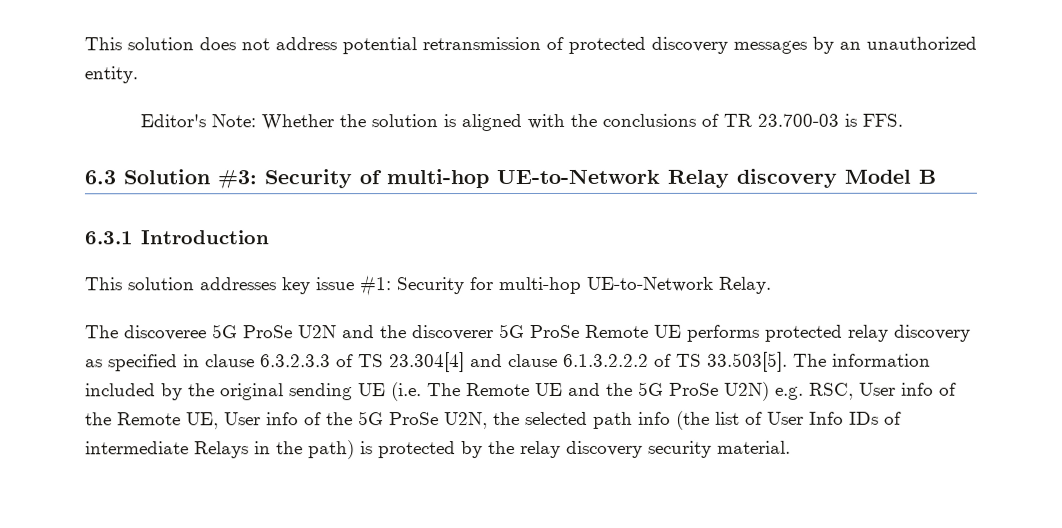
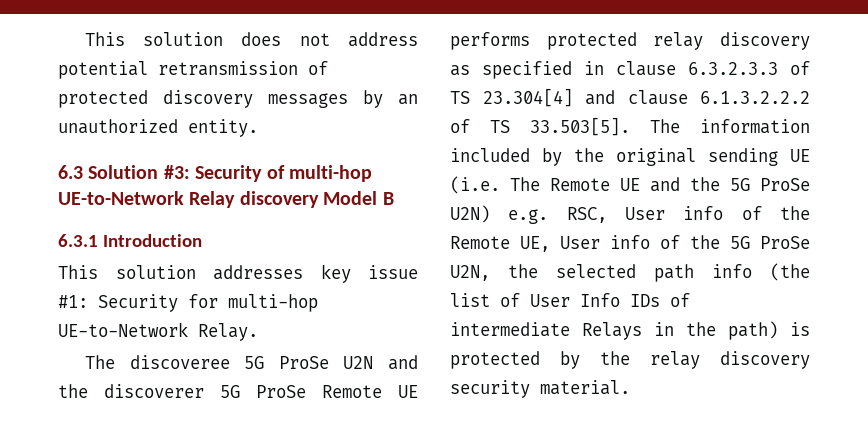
- Editor's Note: Whether the solution is aligned with the conclusions of TR 23.700-03 is FFS.

